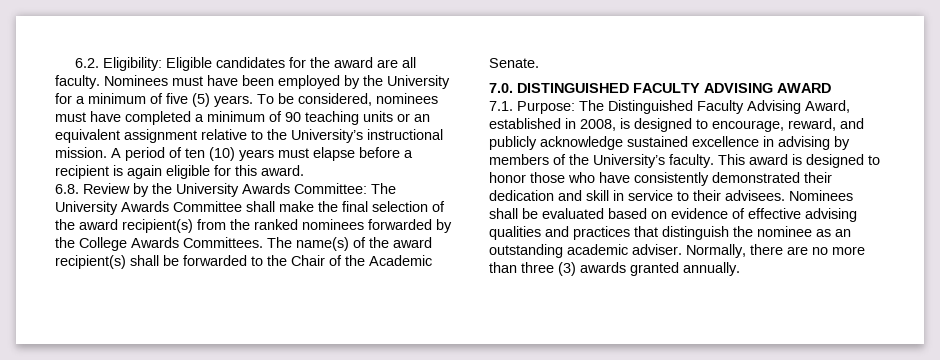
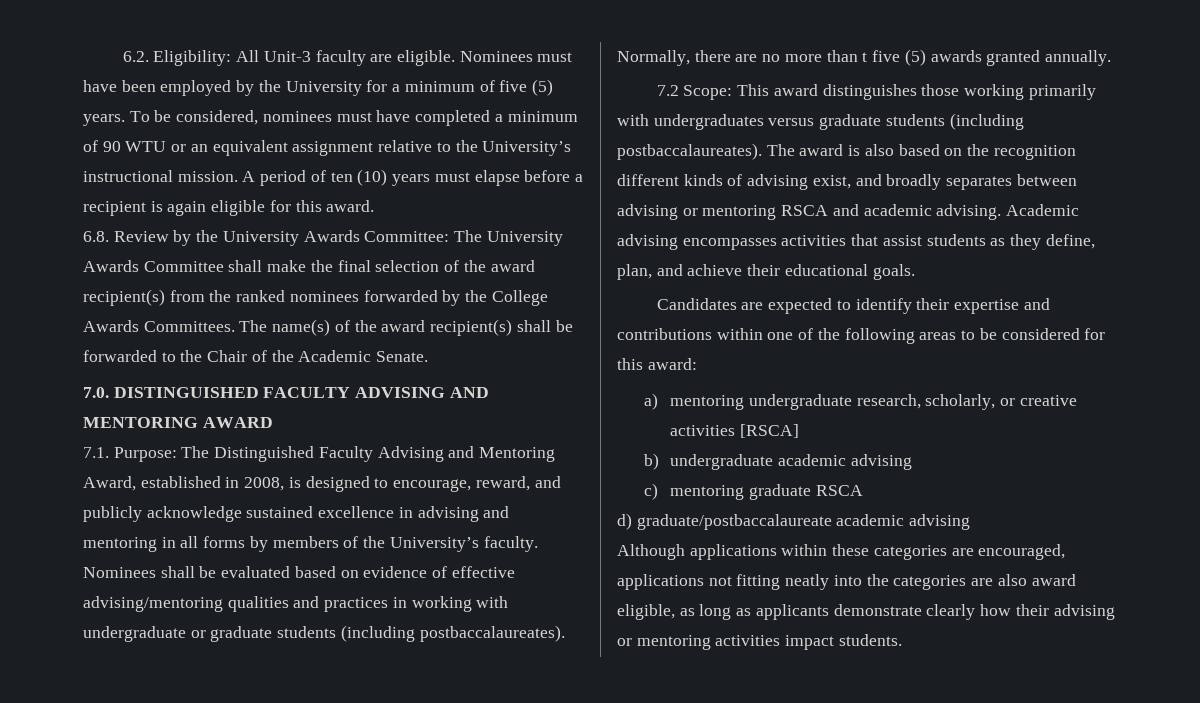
- 6.2. Eligibility: Eligible candidates for the award are all faculty.
+ 6.2. Eligibility: All Unit-3 faculty are eligible.
- To be considered, nominees must have completed a minimum of 90 teaching units or an equivalent assignment relative to the University’s instructional mission.
+ To be considered, nominees must have completed a minimum of 90 WTU or an equivalent assignment relative to the University’s instructional mission.
- 7.0. DISTINGUISHED FACULTY ADVISING AWARD
+ 7.0. DISTINGUISHED FACULTY ADVISING AND MENTORING AWARD
- 7.1. Purpose: The Distinguished Faculty Advising Award, established in 2008, is designed to encourage, reward, and publicly acknowledge sustained excellence in advising by members of the University’s faculty.
+ 7.1. Purpose: The Distinguished Faculty Advising and Mentoring Award, established in 2008, is designed to encourage, reward, and publicly acknowledge sustained excellence in advising and mentoring in all forms by members of the University’s faculty.
- This award is designed to honor those who have consistently demonstrated their dedication and skill in service to their advisees.
- Nominees shall be evaluated based on evidence of effective advising qualities and practices that distinguish the nominee as an outstanding academic adviser.
+ Nominees shall be evaluated based on evidence of effective advising/mentoring qualities and practices in working with undergraduate or graduate students (including postbaccalaureates).
- Normally, there are no more than three (3) awards granted annually.
+ Normally, there are no more than t five (5) awards granted annually.
+ 7.2 Scope: This award distinguishes those working primarily with undergraduates versus graduate students (including postbaccalaureates). The award is also based on the recognition different kinds of advising exist, and broadly separates between advising or mentoring RSCA and academic advising. Academic advising encompasses activities that assist students as they define, plan, and achieve their educational goals.
+ Candidates are expected to identify their expertise and contributions within one of the following areas to be considered for this award:
+ a) mentoring undergraduate research, scholarly, or creative activities [RSCA]
+ b) undergraduate academic advising
+ c) mentoring graduate RSCA
+ d) graduate/postbaccalaureate academic advising
+ Although applications within these categories are encouraged, applications not fitting neatly into the categories are also award eligible, as long as applicants demonstrate clearly how their advising or mentoring activities impact students.

